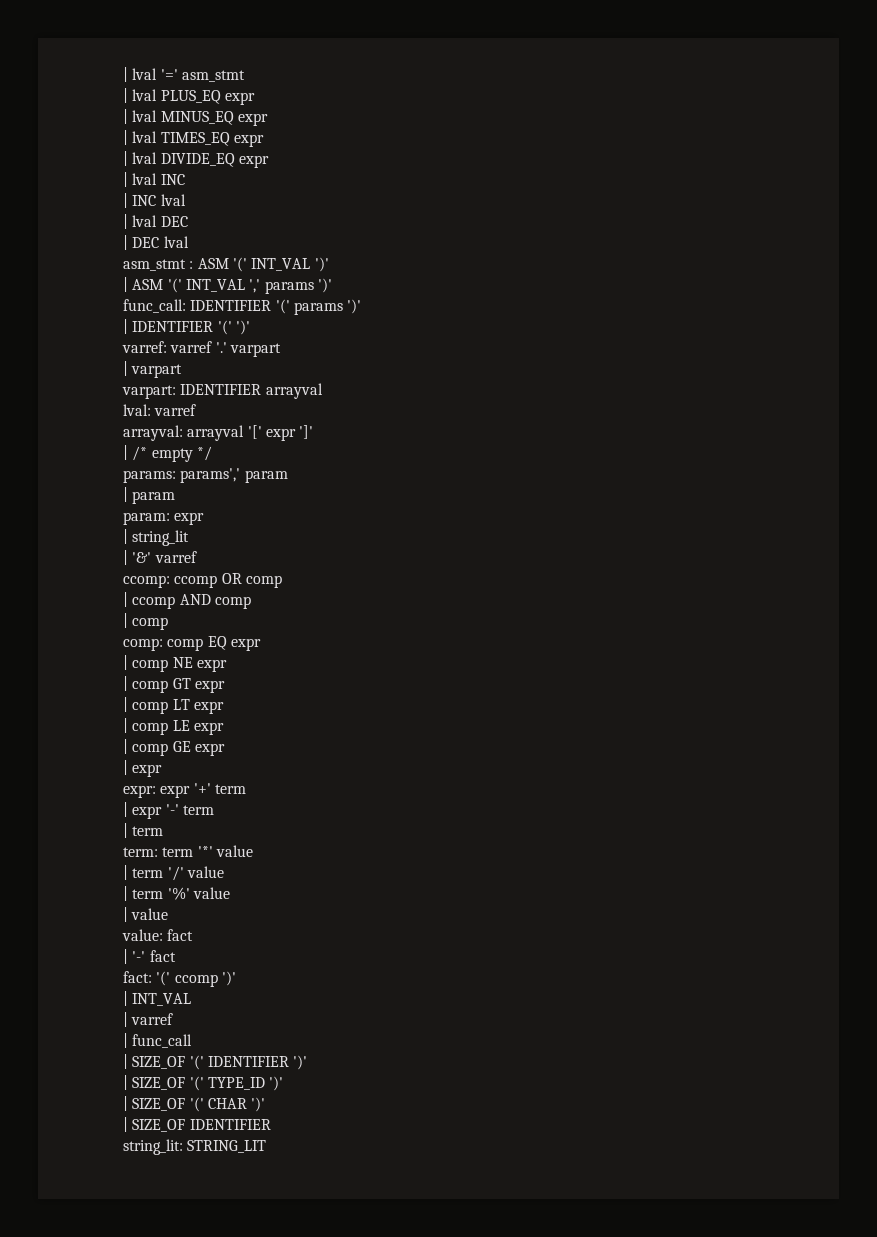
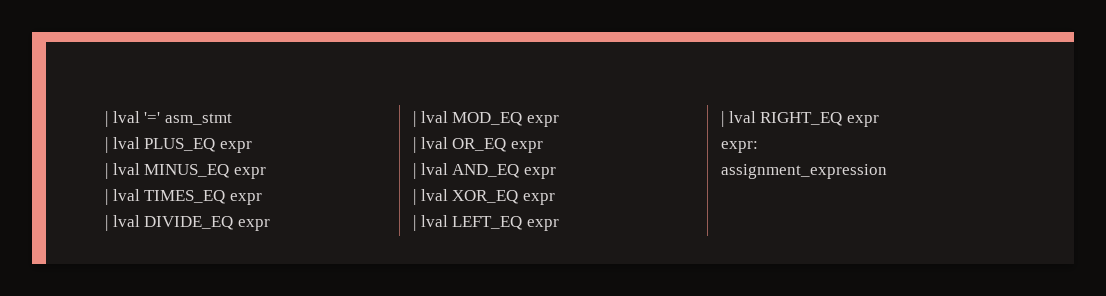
- | lval INC
- | INC lval
- | lval DEC
- | DEC lval
- asm_stmt : ASM '(' INT_VAL ')'
- | ASM '(' INT_VAL ',' params ')'
- func_call: IDENTIFIER '(' params ')'
- | IDENTIFIER '(' ')'
- varref: varref '.' varpart
- | varpart
- varpart: IDENTIFIER arrayval
- lval: varref
- arrayval: arrayval '[' expr ']'
- | /* empty */
- params: params',' param
- | param
- param: expr
- | string_lit
- | '&' varref
- ccomp: ccomp OR comp
- | ccomp AND comp
- | comp
- comp: comp EQ expr
- | comp NE expr
- | comp GT expr
- | comp LT expr
- | comp LE expr
- | comp GE expr
- | expr
- expr: expr '+' term
- | expr '-' term
- | term
- term: term '*' value
- | term '/' value
- | term '%' value
- | value
- value: fact
- | '-' fact
- fact: '(' ccomp ')'
- | INT_VAL
- | varref
- | func_call
- | SIZE_OF '(' IDENTIFIER ')'
- | SIZE_OF '(' TYPE_ID ')'
- | SIZE_OF '(' CHAR ')'
- | SIZE_OF IDENTIFIER
- string_lit: STRING_LIT
+ | lval MOD_EQ expr
+ | lval OR_EQ expr
+ | lval AND_EQ expr
+ | lval XOR_EQ expr
+ | lval LEFT_EQ expr
+ | lval RIGHT_EQ expr
+ expr:
+ assignment_expression

